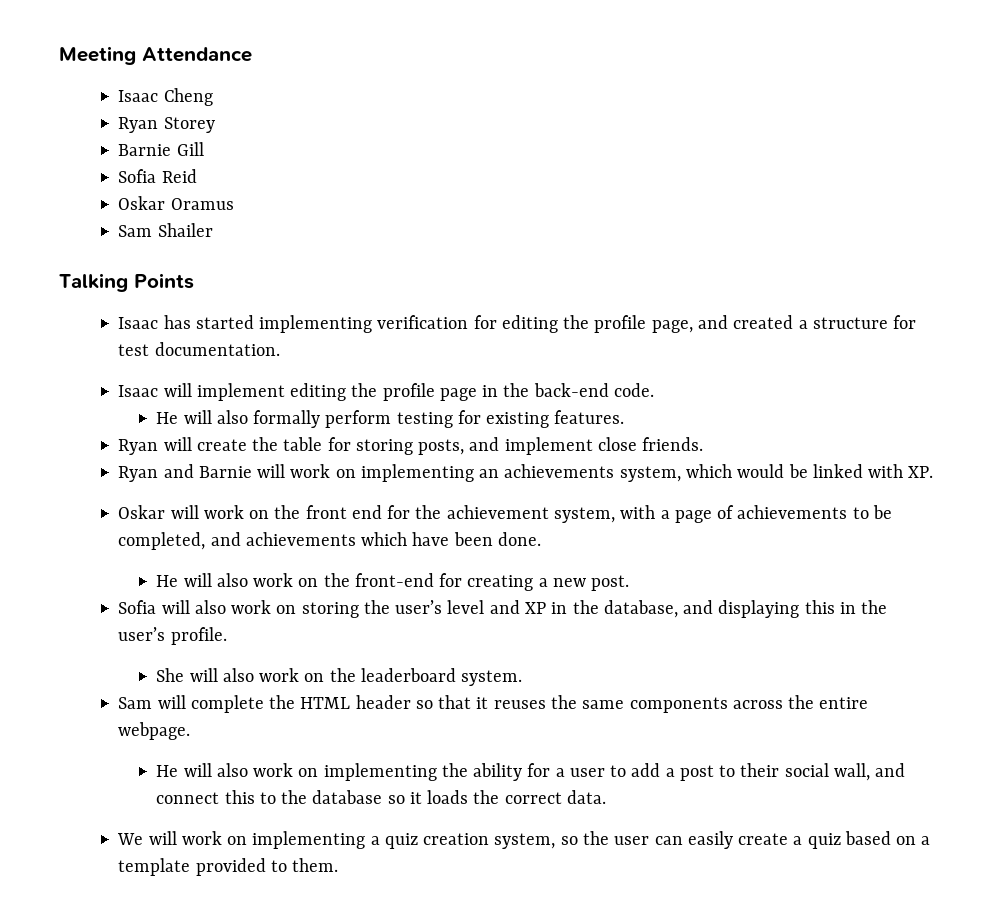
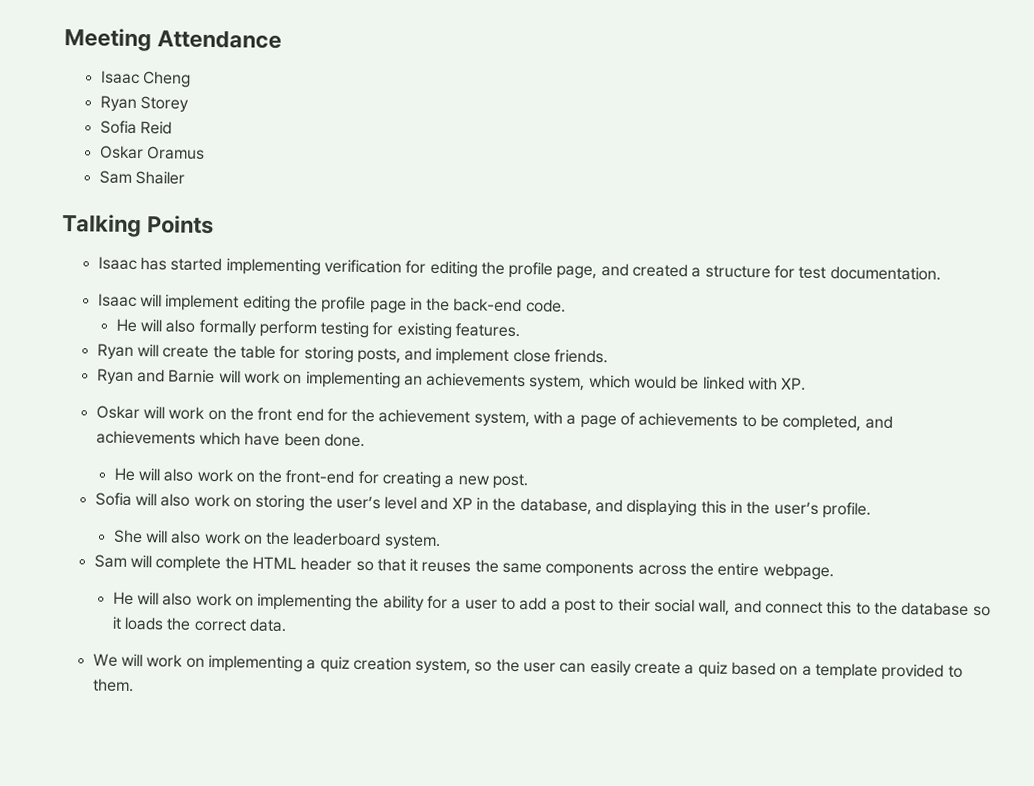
- Barnie Gill

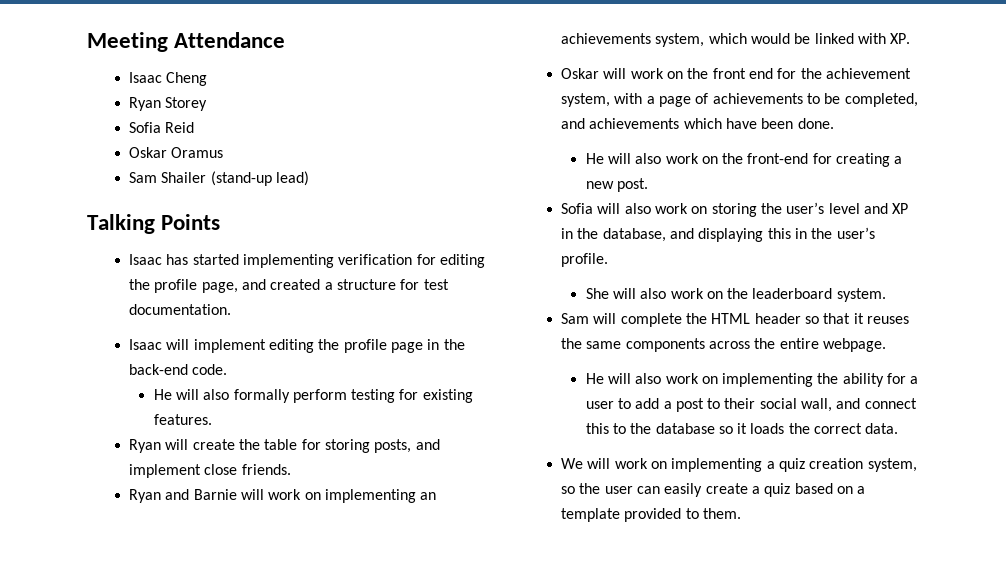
- Sam Shailer
+ Sam Shailer (stand-up lead)

